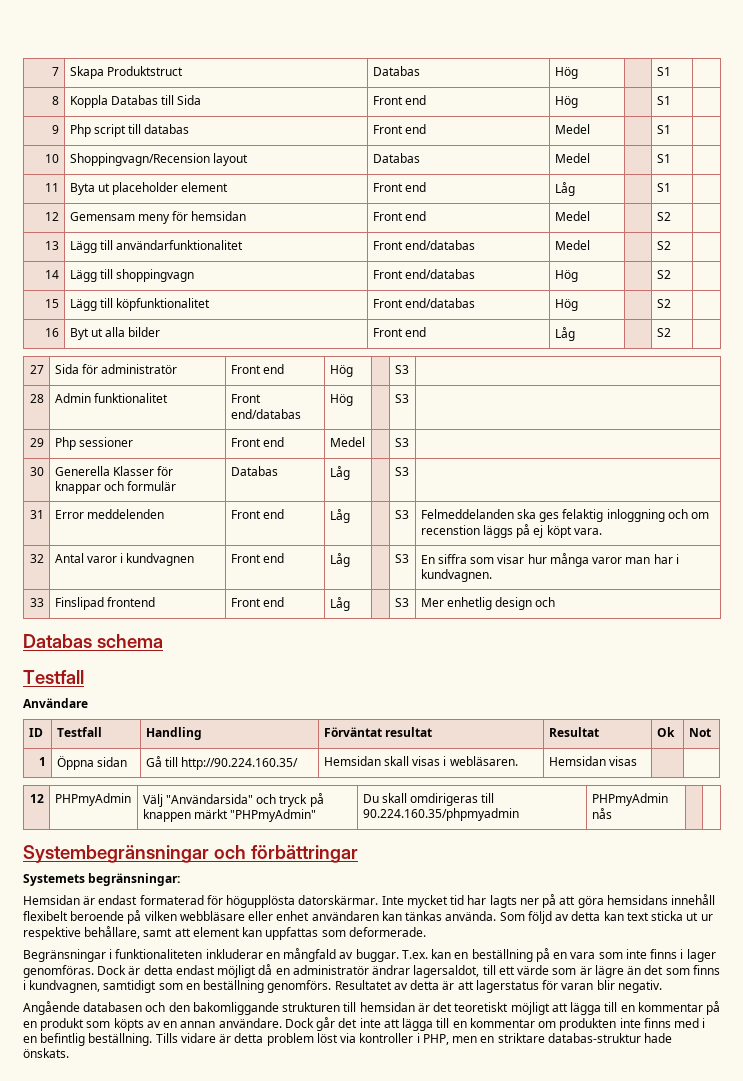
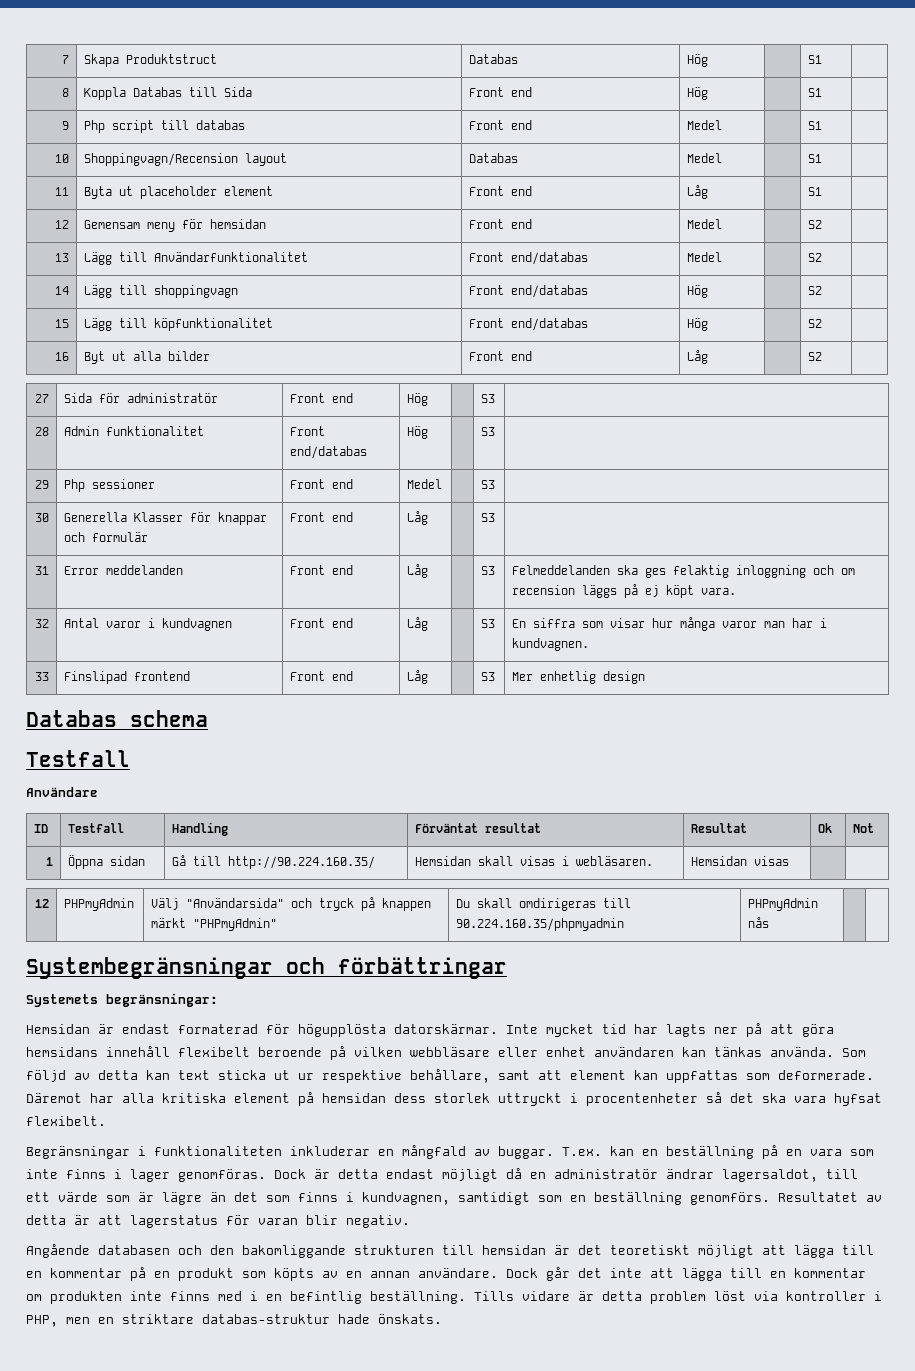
- 13 | Lägg till användarfunktionalitet | Front end/databas | Medel | | S2 |
+ 13 | Lägg till Användarfunktionalitet | Front end/databas | Medel | | S2 |
- 30 | Generella Klasser för knappar och formulär | Databas | Låg | | S3 |
+ 30 | Generella Klasser för knappar och formulär | Front end | Låg | | S3 |
- 31 | Error meddelenden | Front end | Låg | | S3 | Felmeddelanden ska ges felaktig inloggning och om recenstion läggs på ej köpt vara.
+ 31 | Error meddelanden | Front end | Låg | | S3 | Felmeddelanden ska ges felaktig inloggning och om recension läggs på ej köpt vara.
- 33 | Finslipad frontend | Front end | Låg | | S3 | Mer enhetlig design och
+ 33 | Finslipad frontend | Front end | Låg | | S3 | Mer enhetlig design
+ Däremot har alla kritiska element på hemsidan dess storlek uttryckt i procentenheter så det ska vara hyfsat flexibelt.

